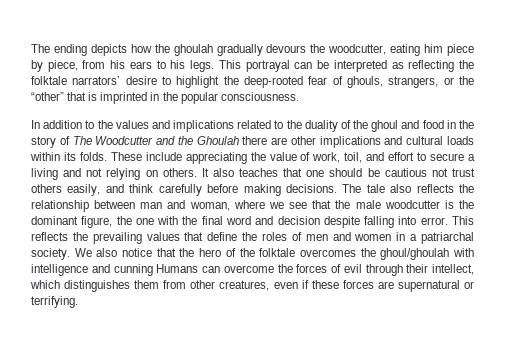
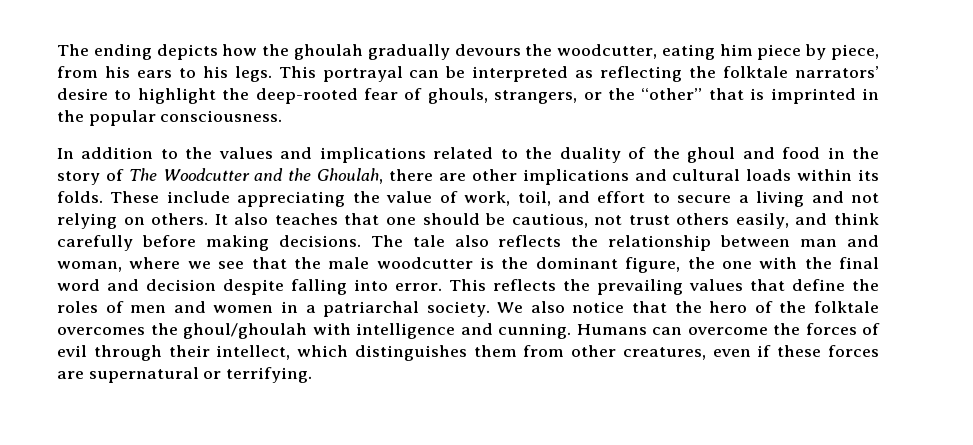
- In addition to the values and implications related to the duality of the ghoul and food in the story of The Woodcutter and the Ghoulah there are other implications and cultural loads within its folds.
+ In addition to the values and implications related to the duality of the ghoul and food in the story of The Woodcutter and the Ghoulah, there are other implications and cultural loads within its folds.
- It also teaches that one should be cautious not trust others easily, and think carefully before making decisions.
+ It also teaches that one should be cautious, not trust others easily, and think carefully before making decisions.
- We also notice that the hero of the folktale overcomes the ghoul/ghoulah with intelligence and cunning Humans can overcome the forces of evil through their intellect, which distinguishes them from other creatures, even if these forces are supernatural or terrifying.
+ We also notice that the hero of the folktale overcomes the ghoul/ghoulah with intelligence and cunning. Humans can overcome the forces of evil through their intellect, which distinguishes them from other creatures, even if these forces are supernatural or terrifying.

